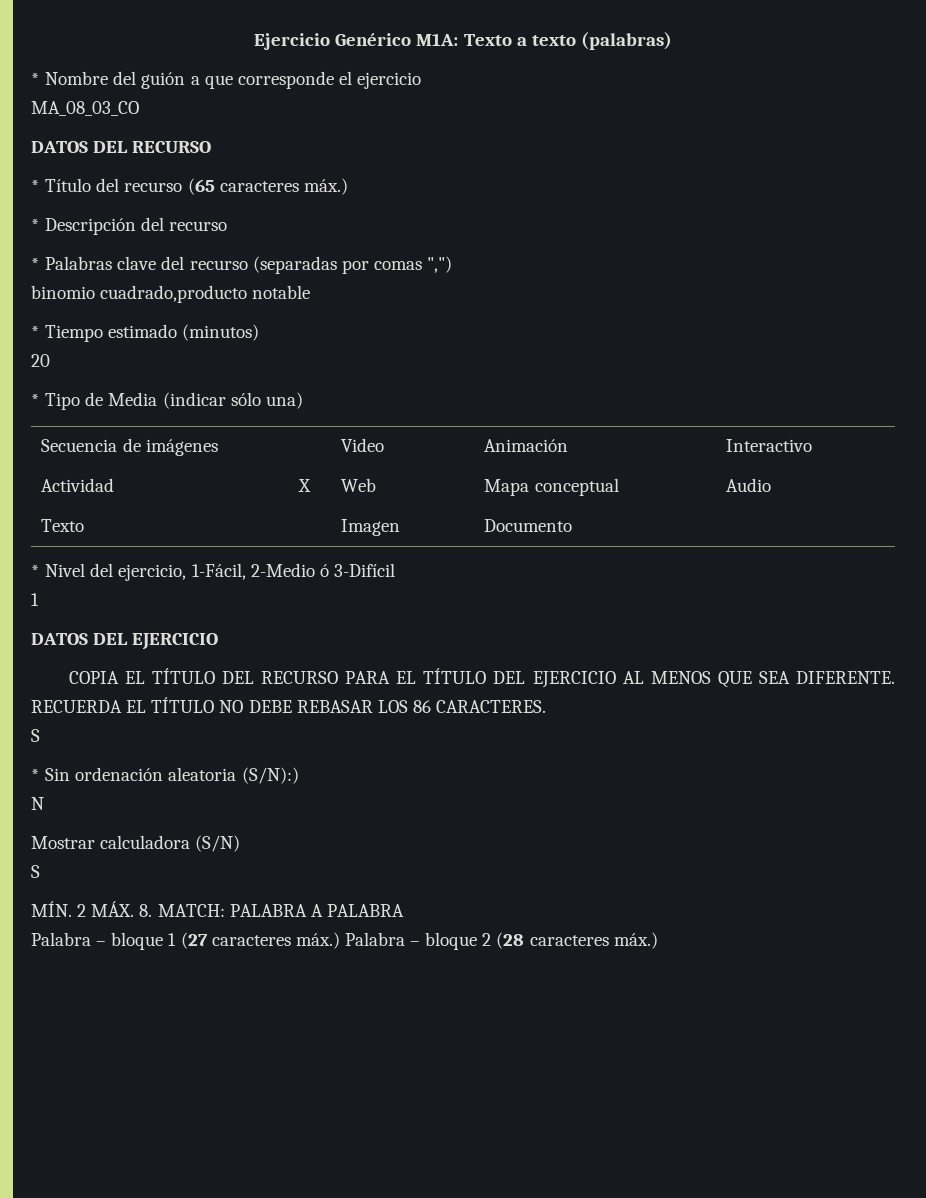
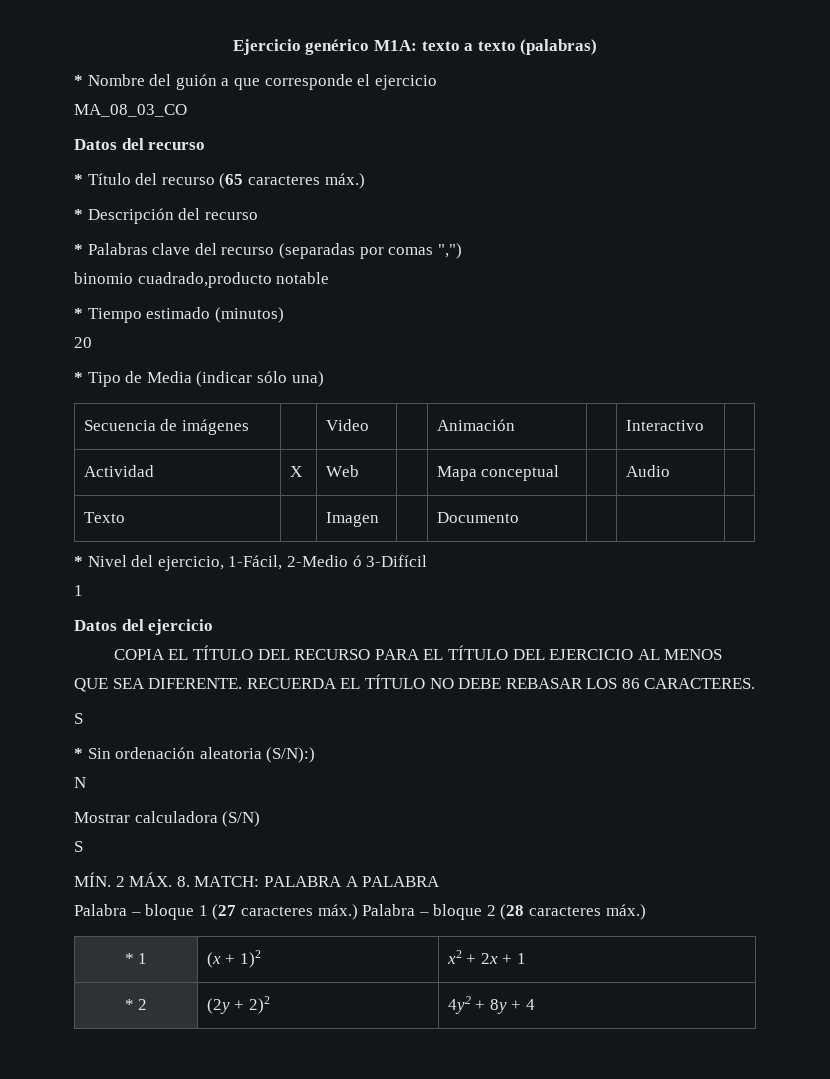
- Ejercicio Genérico M1A: Texto a texto (palabras)
+ Ejercicio genérico M1A: texto a texto (palabras)
- DATOS DEL RECURSO
+ Datos del recurso
- DATOS DEL EJERCICIO
+ Datos del ejercicio
+ * 1 | (x + 1)2 | x2 + 2x + 1
+ * 2 | (2y + 2)2 | 4y2 + 8y + 4

